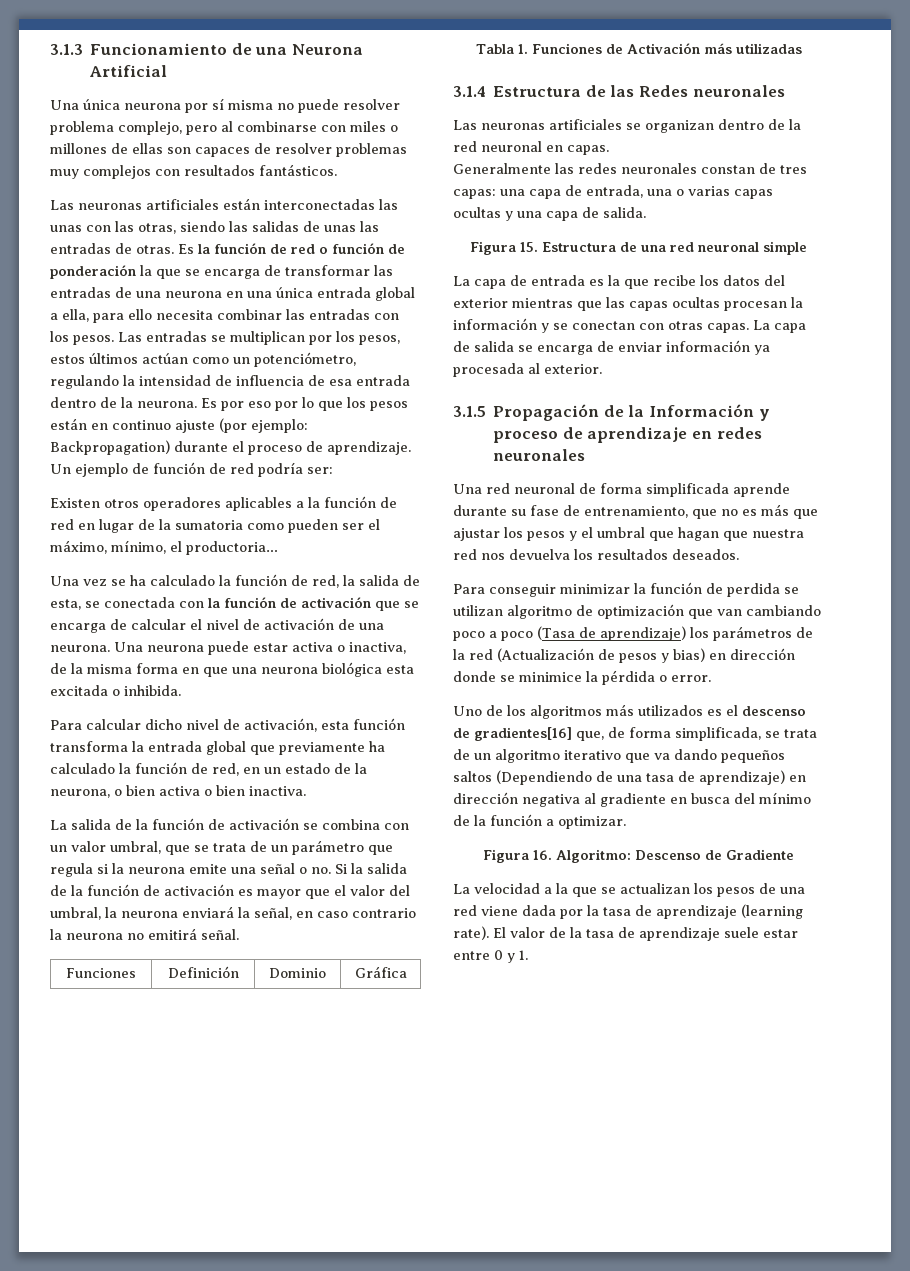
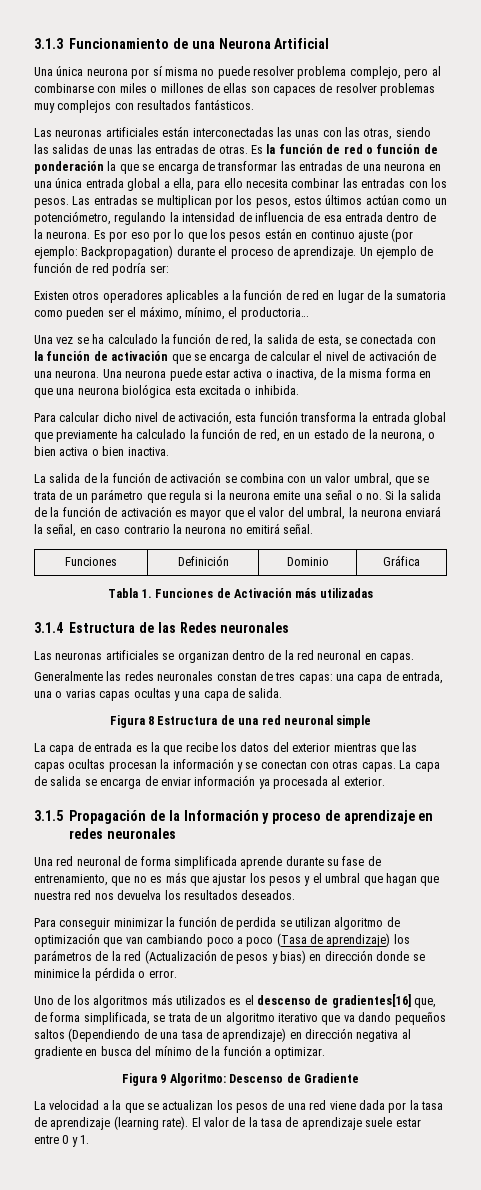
- Figura 15. Estructura de una red neuronal simple
+ Figura 8 Estructura de una red neuronal simple
- Figura 16. Algoritmo: Descenso de Gradiente
+ Figura 9 Algoritmo: Descenso de Gradiente

